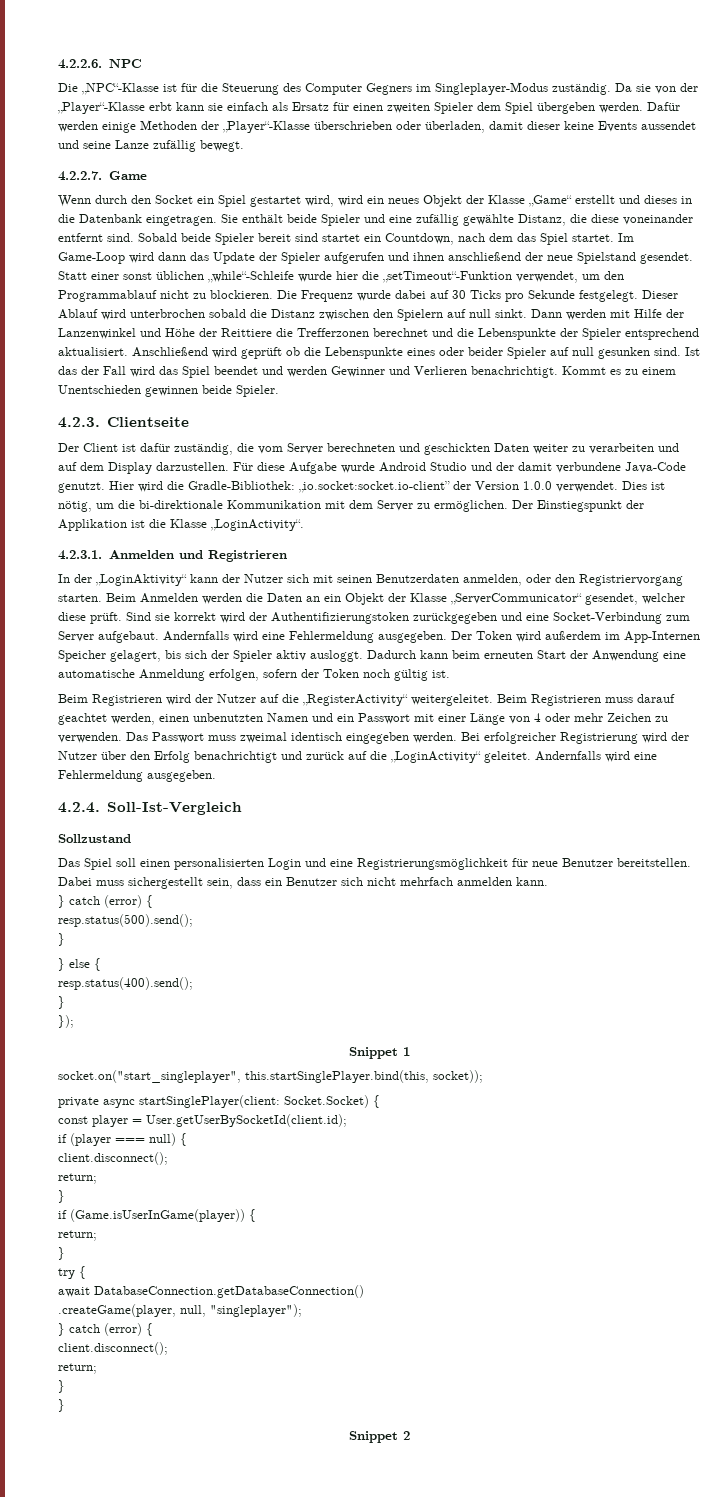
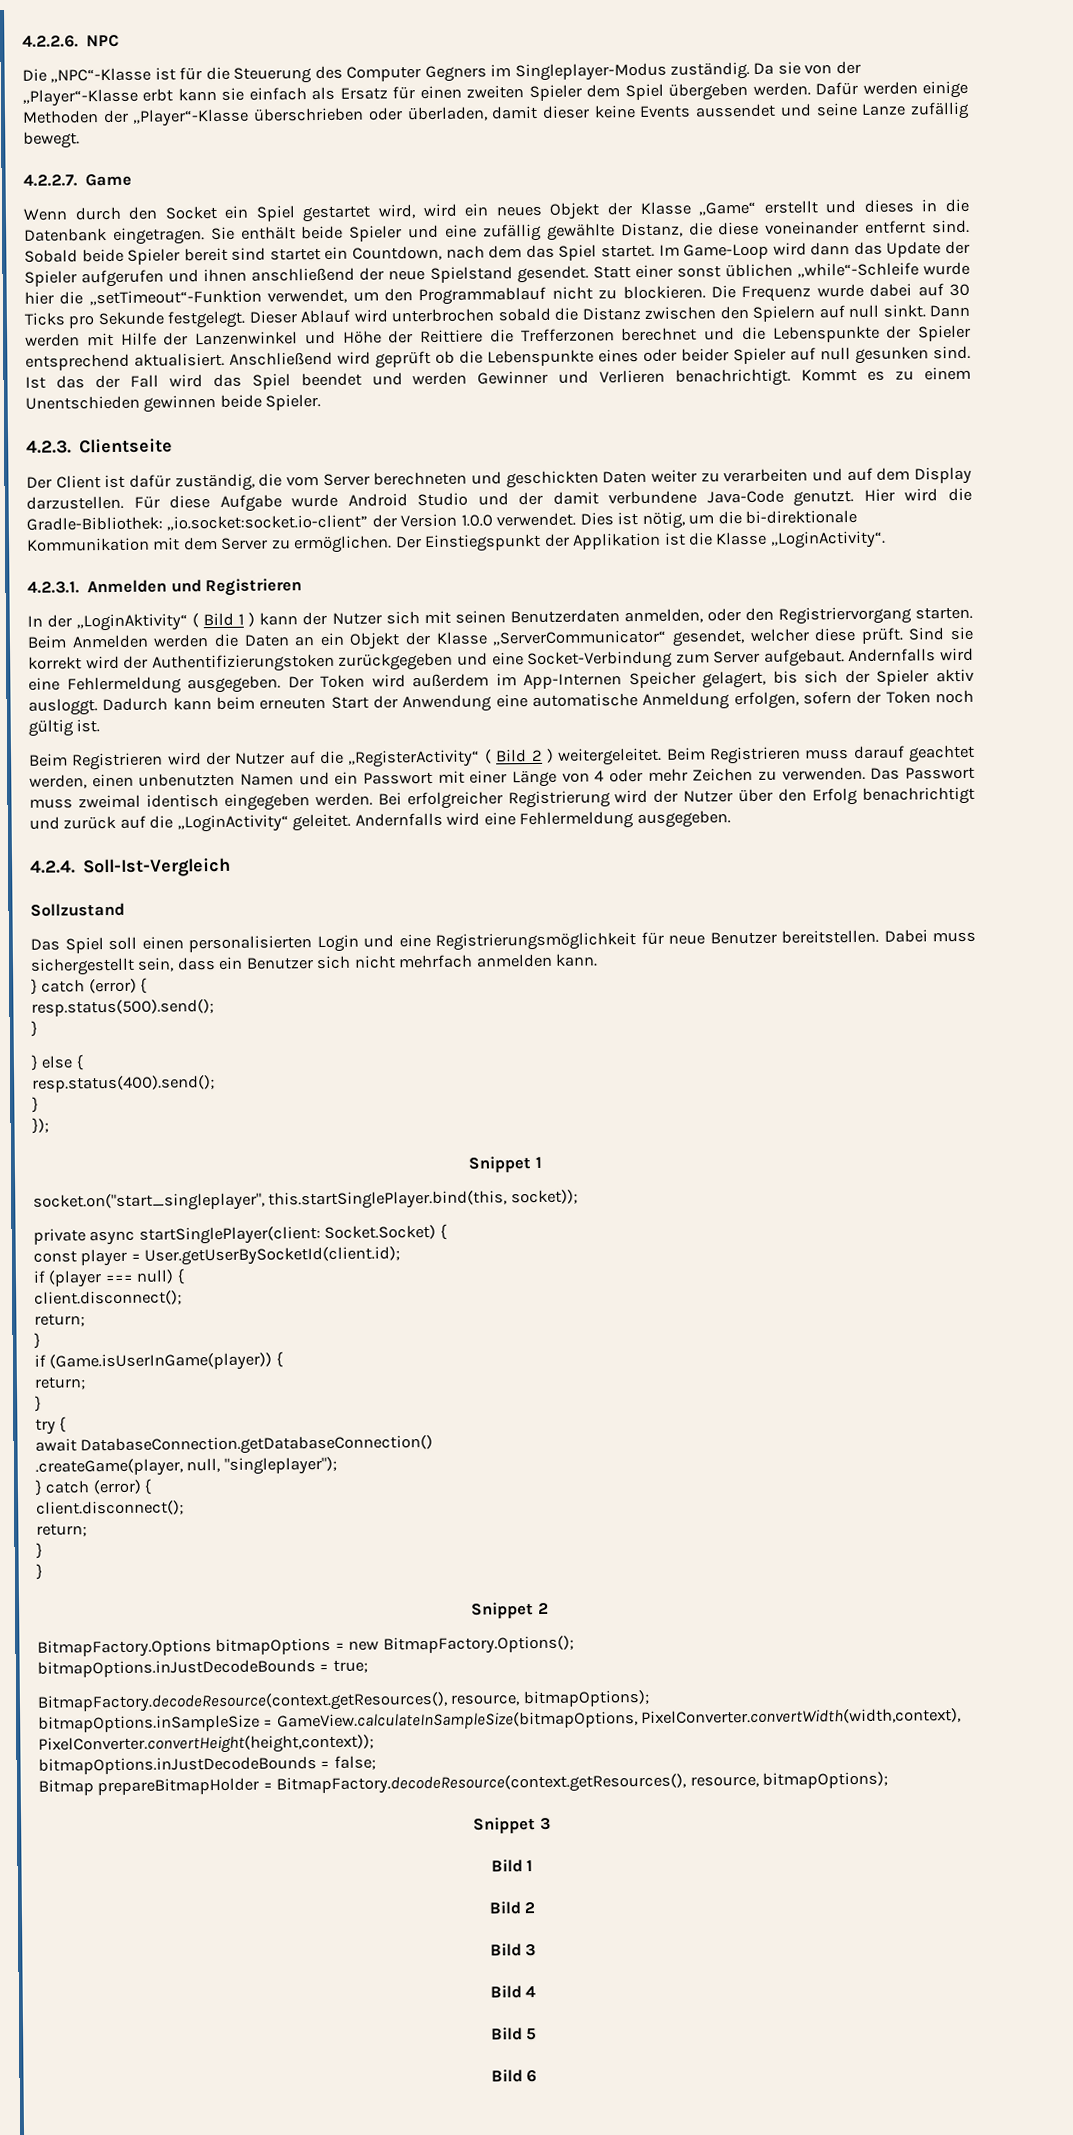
- In der „LoginAktivity“ kann der Nutzer sich mit seinen Benutzerdaten anmelden, oder den Registriervorgang starten.
+ In der „LoginAktivity“ ( Bild 1 ) kann der Nutzer sich mit seinen Benutzerdaten anmelden, oder den Registriervorgang starten.
- Beim Registrieren wird der Nutzer auf die „RegisterActivity“ weitergeleitet.
+ Beim Registrieren wird der Nutzer auf die „RegisterActivity“ ( Bild 2 ) weitergeleitet.
+ BitmapFactory.Options bitmapOptions = new BitmapFactory.Options();
+ bitmapOptions.inJustDecodeBounds = true;
+ BitmapFactory.decodeResource(context.getResources(), resource, bitmapOptions);
+ bitmapOptions.inSampleSize = GameView.calculateInSampleSize(bitmapOptions, PixelConverter.convertWidth(width,context), PixelConverter.convertHeight(height,context));
+ bitmapOptions.inJustDecodeBounds = false;
+ Bitmap prepareBitmapHolder = BitmapFactory.decodeResource(context.getResources(), resource, bitmapOptions);
+ Snippet 3
+ Bild 1
+ Bild 2
+ Bild 3
+ Bild 4
+ Bild 5
+ Bild 6

